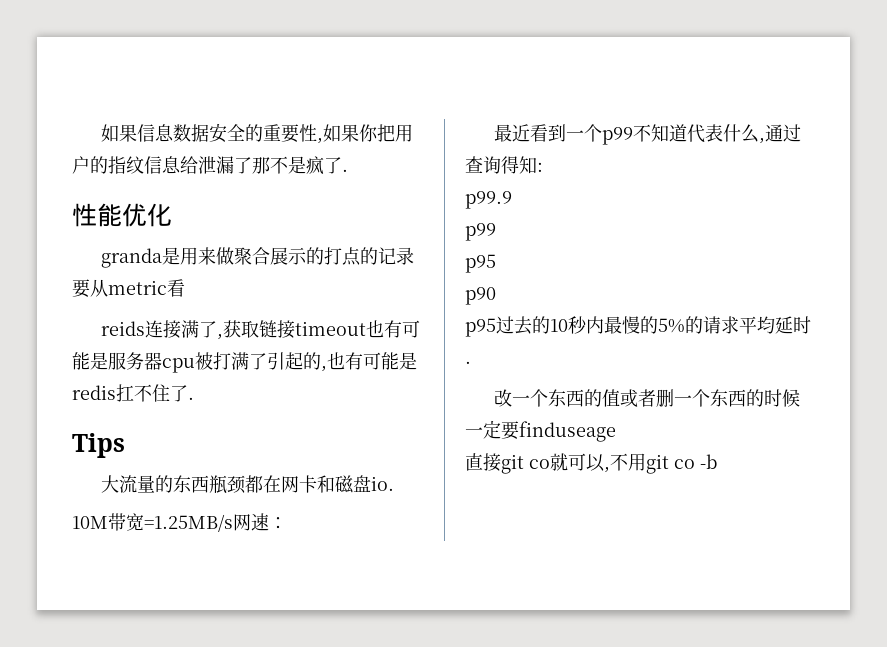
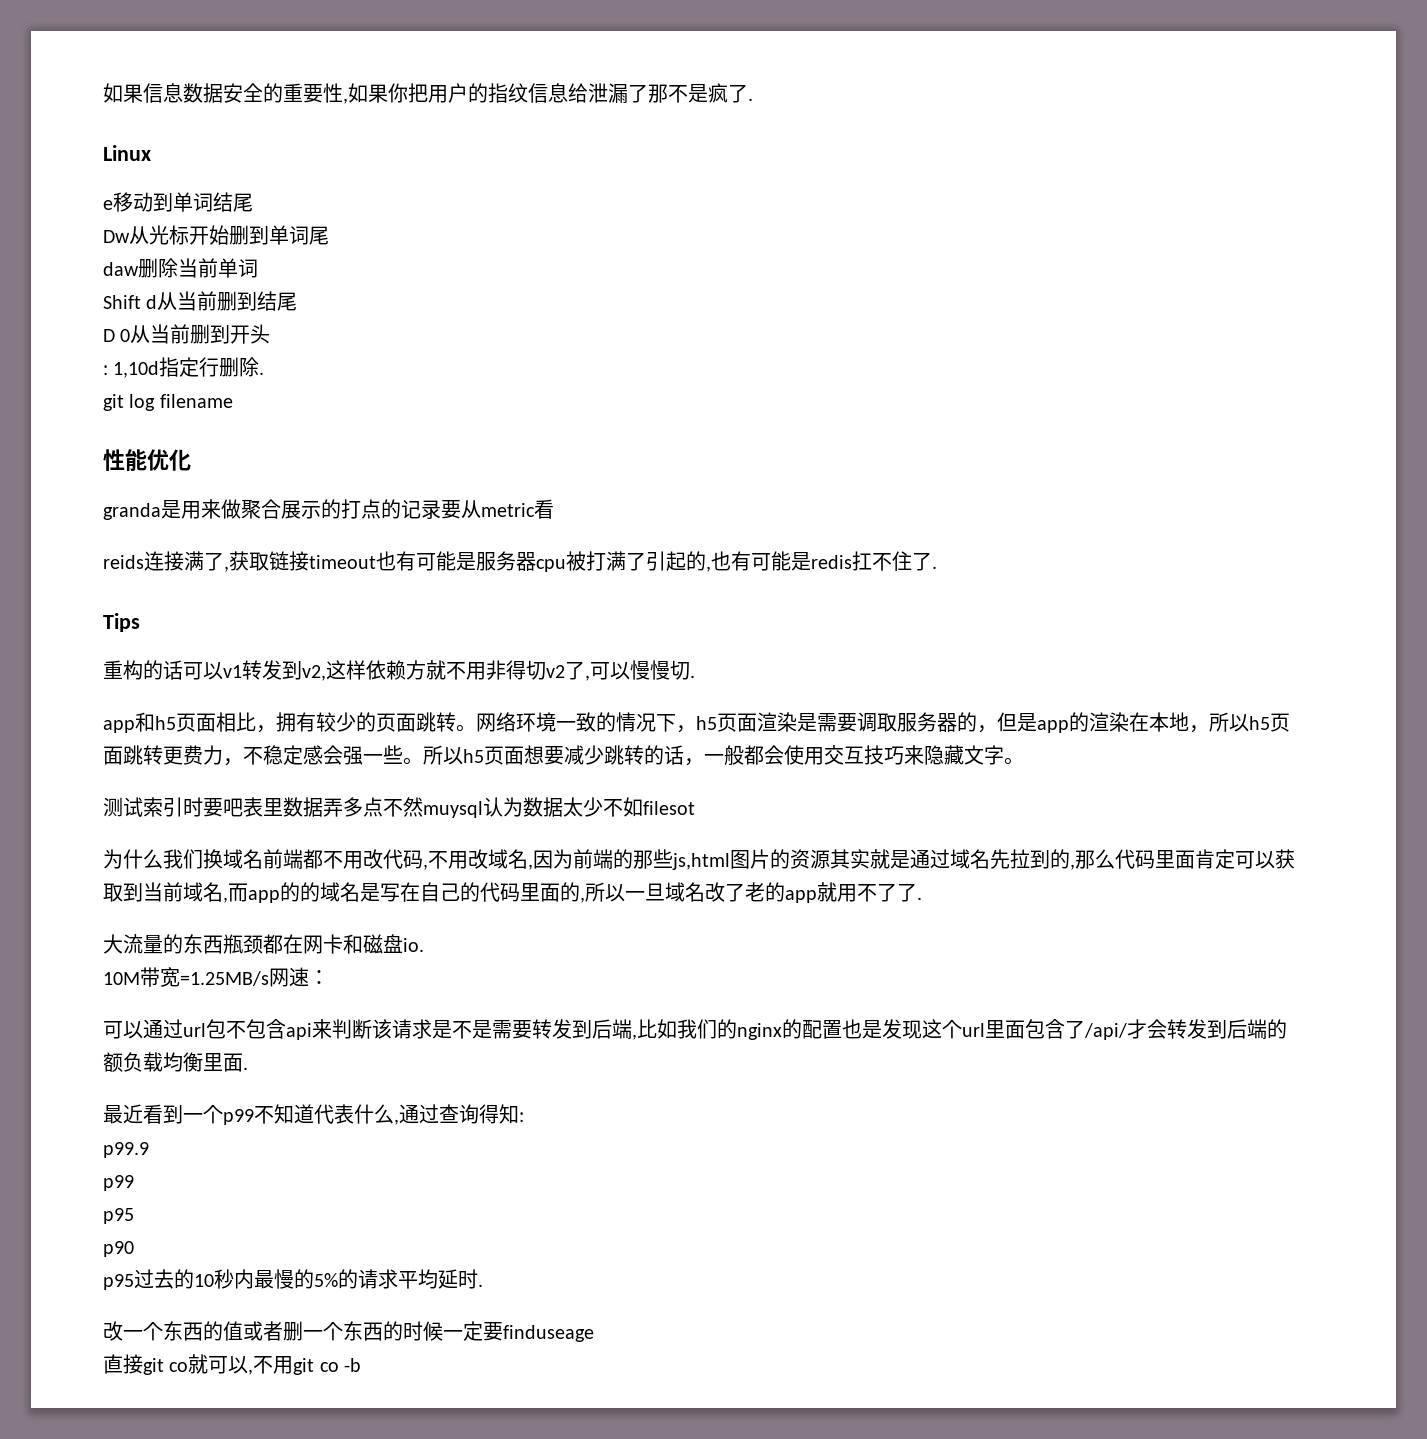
+ Linux
+ e移动到单词结尾
+ Dw从光标开始删到单词尾
+ daw删除当前单词
+ Shift d从当前删到结尾
+ D 0从当前删到开头
+ : 1,10d指定行删除.
+ git log filename
+ 重构的话可以v1转发到v2,这样依赖方就不用非得切v2了,可以慢慢切.
+ app和h5页面相比，拥有较少的页面跳转。网络环境一致的情况下，h5页面渲染是需要调取服务器的，但是app的渲染在本地，所以h5页面跳转更费力，不稳定感会强一些。所以h5页面想要减少跳转的话，一般都会使用交互技巧来隐藏文字。
+ 测试索引时要吧表里数据弄多点不然muysql认为数据太少不如filesot
+ 为什么我们换域名前端都不用改代码,不用改域名,因为前端的那些js,html图片的资源其实就是通过域名先拉到的,那么代码里面肯定可以获取到当前域名,而app的的域名是写在自己的代码里面的,所以一旦域名改了老的app就用不了了.
+ 可以通过url包不包含api来判断该请求是不是需要转发到后端,比如我们的nginx的配置也是发现这个url里面包含了/api/才会转发到后端的额负载均衡里面.

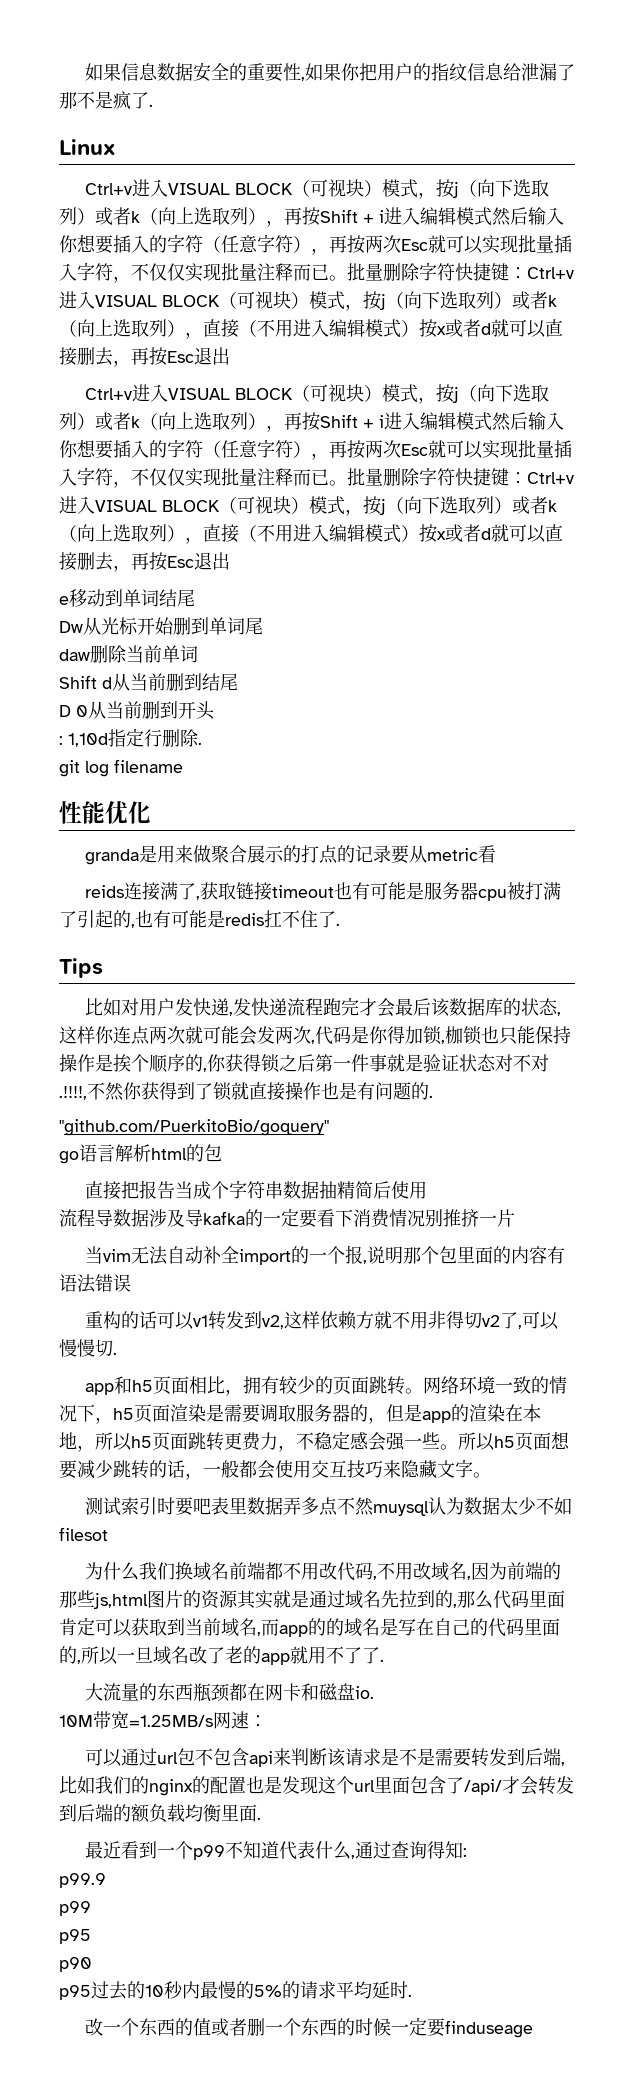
  Linux
+ Ctrl+v进入VISUAL BLOCK（可视块）模式，按j（向下选取列）或者k（向上选取列），再按Shift + i进入编辑模式然后输入你想要插入的字符（任意字符），再按两次Esc就可以实现批量插入字符，不仅仅实现批量注释而已。批量删除字符快捷键：Ctrl+v进入VISUAL BLOCK（可视块）模式，按j（向下选取列）或者k（向上选取列），直接（不用进入编辑模式）按x或者d就可以直接删去，再按Esc退出
+ Ctrl+v进入VISUAL BLOCK（可视块）模式，按j（向下选取列）或者k（向上选取列），再按Shift + i进入编辑模式然后输入你想要插入的字符（任意字符），再按两次Esc就可以实现批量插入字符，不仅仅实现批量注释而已。批量删除字符快捷键：Ctrl+v进入VISUAL BLOCK（可视块）模式，按j（向下选取列）或者k（向上选取列），直接（不用进入编辑模式）按x或者d就可以直接删去，再按Esc退出
+ 比如对用户发快递,发快递流程跑完才会最后该数据库的状态,这样你连点两次就可能会发两次,代码是你得加锁,枷锁也只能保持操作是挨个顺序的,你获得锁之后第一件事就是验证状态对不对.!!!!,不然你获得到了锁就直接操作也是有问题的.
+ "github.com/PuerkitoBio/goquery"
+ go语言解析html的包
+ 直接把报告当成个字符串数据抽精简后使用
+ 流程导数据涉及导kafka的一定要看下消费情况别推挤一片
+ 当vim无法自动补全import的一个报,说明那个包里面的内容有语法错误
- 直接git co就可以,不用git co -b

